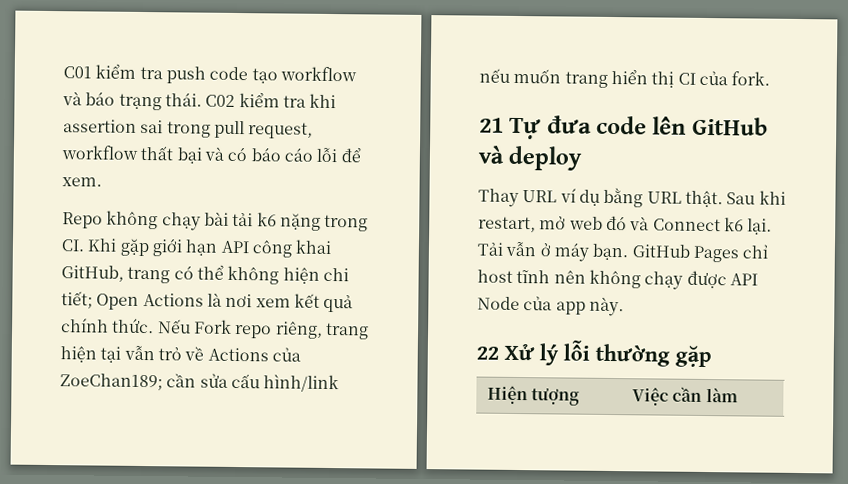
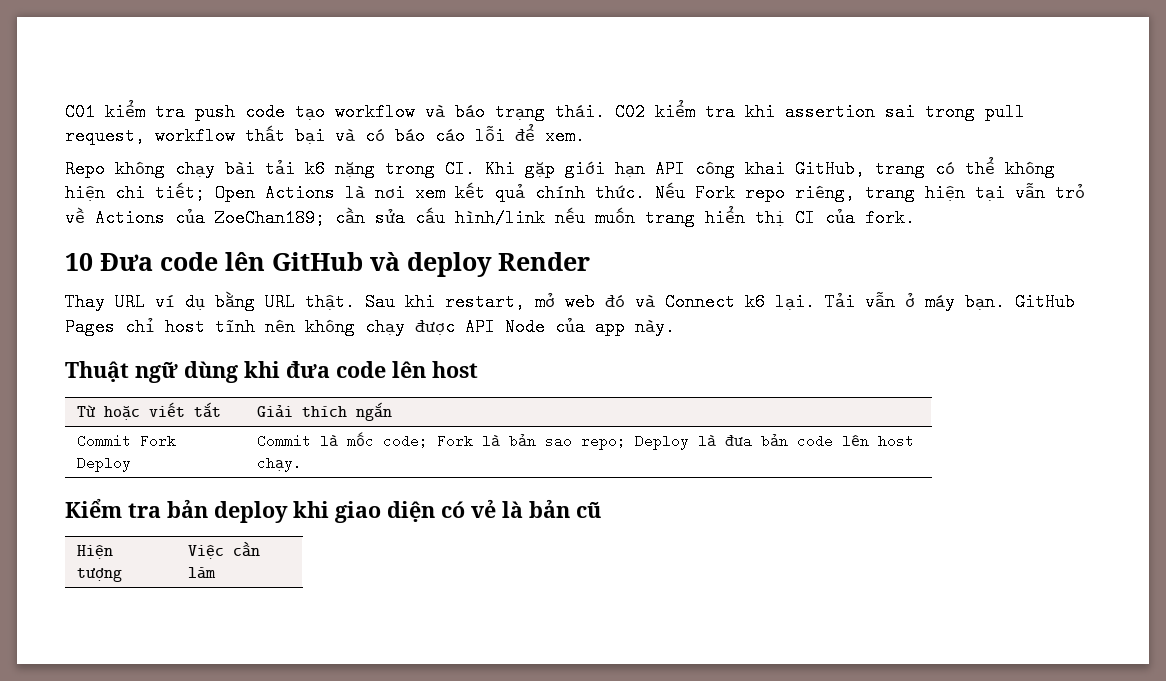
- 21 Tự đưa code lên GitHub và deploy
+ 10 Đưa code lên GitHub và deploy Render
- 22 Xử lý lỗi thường gặp
+ Thuật ngữ dùng khi đưa code lên host
+ Từ hoặc viết tắt | Giải thích ngắn
+ Commit Fork Deploy | Commit là mốc code; Fork là bản sao repo; Deploy là đưa bản code lên host chạy.
+ Kiểm tra bản deploy khi giao diện có vẻ là bản cũ

